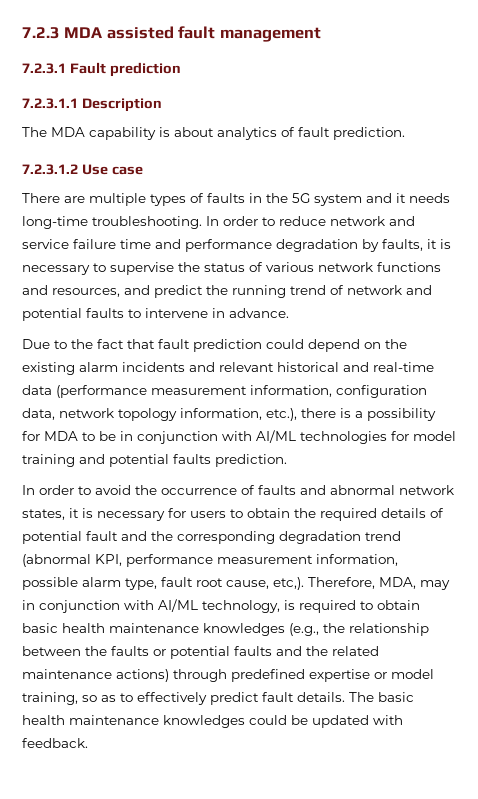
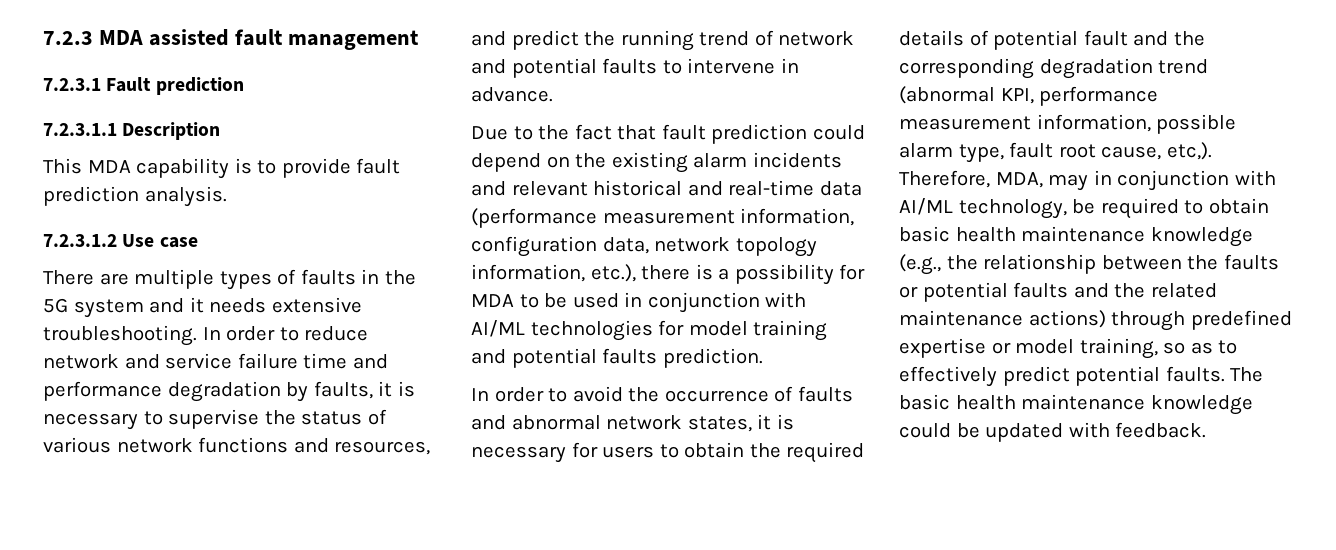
- The MDA capability is about analytics of fault prediction.
+ This MDA capability is to provide fault prediction analysis.
- There are multiple types of faults in the 5G system and it needs long-time troubleshooting.
+ There are multiple types of faults in the 5G system and it needs extensive troubleshooting.
- Due to the fact that fault prediction could depend on the existing alarm incidents and relevant historical and real-time data (performance measurement information, configuration data, network topology information, etc.), there is a possibility for MDA to be in conjunction with AI/ML technologies for model training and potential faults prediction.
+ Due to the fact that fault prediction could depend on the existing alarm incidents and relevant historical and real-time data (performance measurement information, configuration data, network topology information, etc.), there is a possibility for MDA to be used in conjunction with AI/ML technologies for model training and potential faults prediction.
- Therefore, MDA, may in conjunction with AI/ML technology, is required to obtain basic health maintenance knowledges (e.g., the relationship between the faults or potential faults and the related maintenance actions) through predefined expertise or model training, so as to effectively predict fault details.
+ Therefore, MDA, may in conjunction with AI/ML technology, be required to obtain basic health maintenance knowledge (e.g., the relationship between the faults or potential faults and the related maintenance actions) through predefined expertise or model training, so as to effectively predict potential faults.
- The basic health maintenance knowledges could be updated with feedback.
+ The basic health maintenance knowledge could be updated with feedback.

